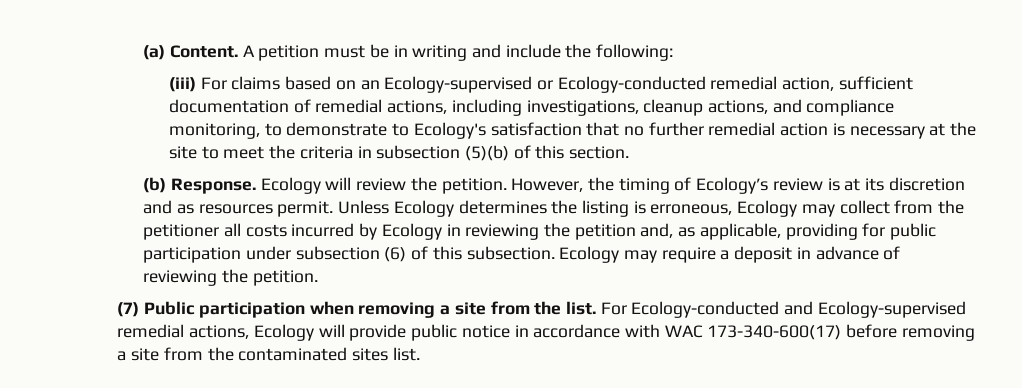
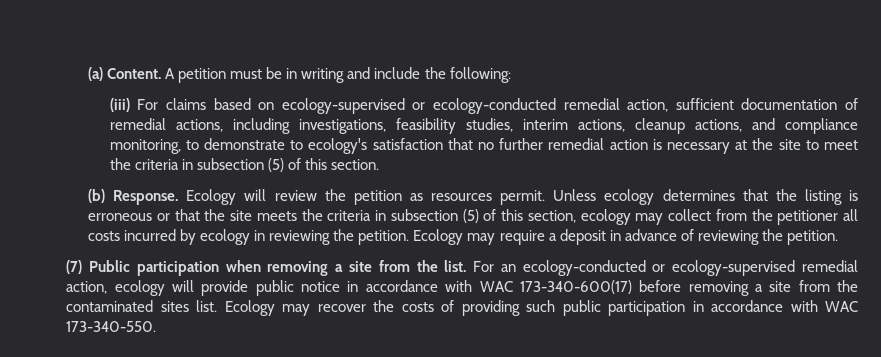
- (iii) For claims based on an Ecology-supervised or Ecology-conducted remedial action, sufficient documentation of remedial actions, including investigations, cleanup actions, and compliance monitoring, to demonstrate to Ecology's satisfaction that no further remedial action is necessary at the site to meet the criteria in subsection (5)(b) of this section.
+ (iii) For claims based on ecology-supervised or ecology-conducted remedial action, sufficient documentation of remedial actions, including investigations, feasibility studies, interim actions, cleanup actions, and compliance monitoring, to demonstrate to ecology's satisfaction that no further remedial action is necessary at the site to meet the criteria in subsection (5) of this section.
- Ecology will review the petition. However, the timing of Ecology’s review is at its discretion and as resources permit. Unless Ecology determines the listing is erroneous, Ecology may collect from the petitioner all costs incurred by Ecology in reviewing the petition and, as applicable, providing for public participation under subsection (6) of this subsection.
+ Ecology will review the petition as resources permit. Unless ecology determines that the listing is erroneous or that the site meets the criteria in subsection (5) of this section, ecology may collect from the petitioner all costs incurred by ecology in reviewing the petition.
- For Ecology-conducted and Ecology-supervised remedial actions, Ecology will provide public notice in accordance with WAC 173-340-600(17) before removing a site from the contaminated sites list.
+ For an ecology-conducted or ecology-supervised remedial action, ecology will provide public notice in accordance with WAC 173-340-600(17) before removing a site from the contaminated sites list.
+ Ecology may recover the costs of providing such public participation in accordance with WAC 173-340-550.

